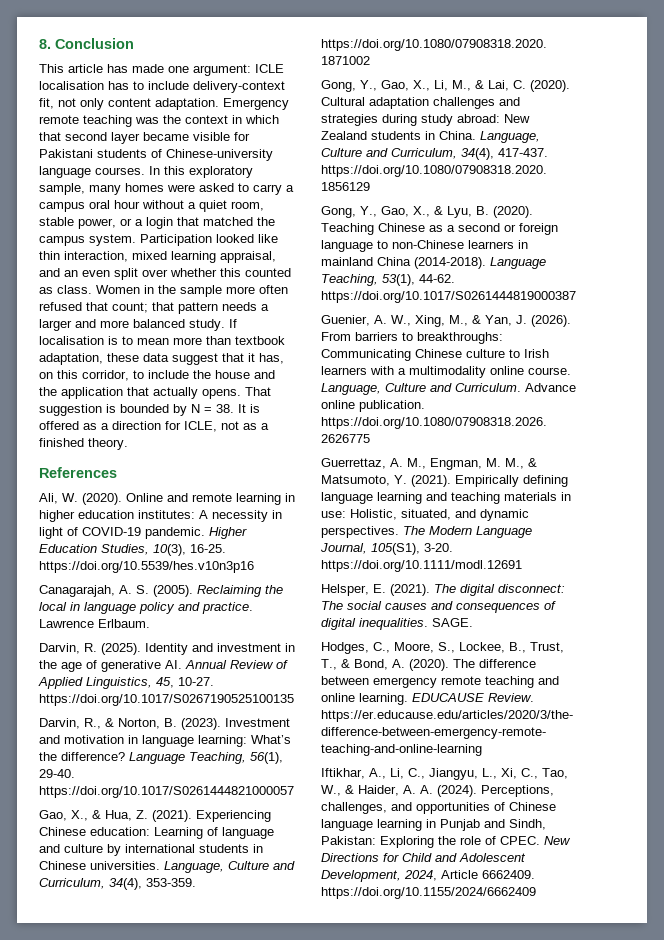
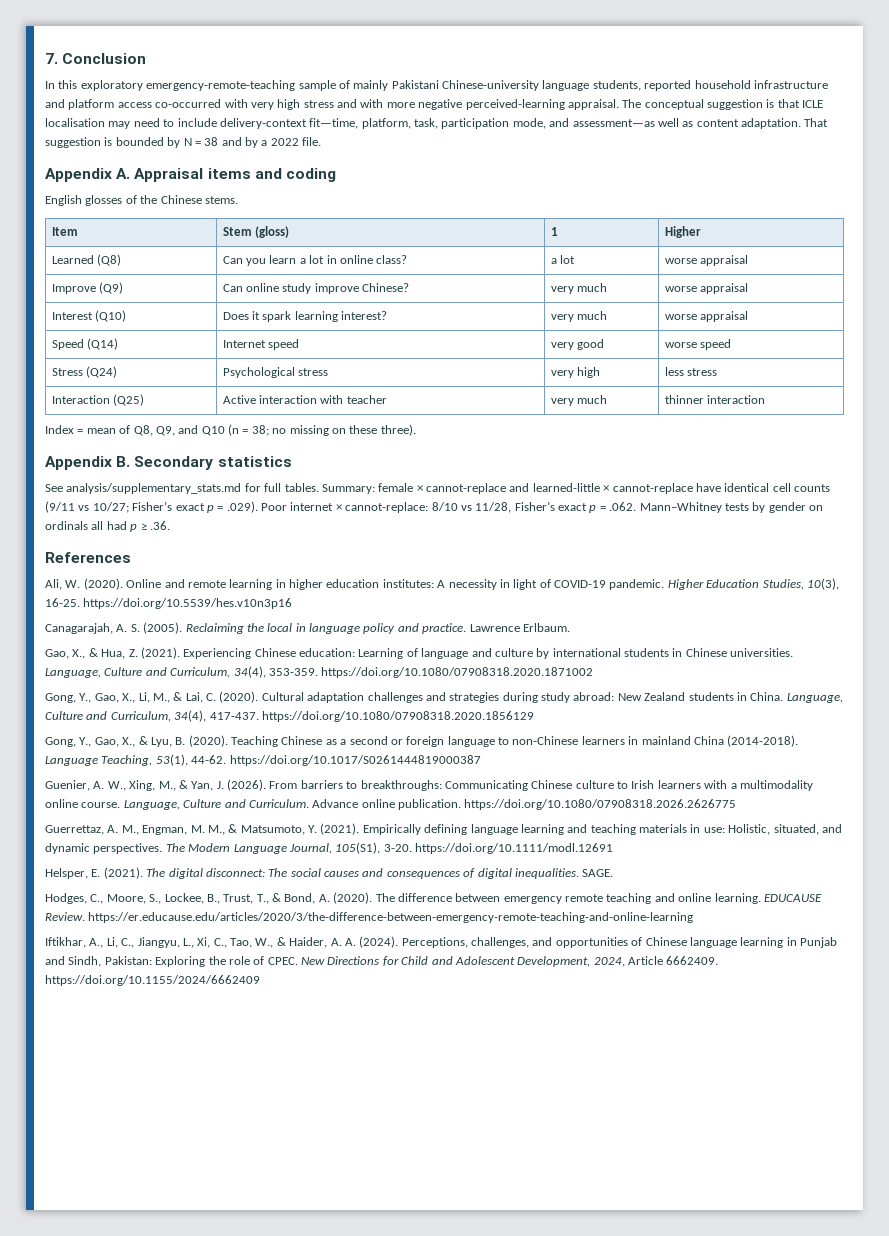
- 8. Conclusion
+ 7. Conclusion
- This article has made one argument: ICLE localisation has to include delivery-context fit, not only content adaptation. Emergency remote teaching was the context in which that second layer became visible for Pakistani students of Chinese-university language courses. In this exploratory sample, many homes were asked to carry a campus oral hour without a quiet room, stable power, or a login that matched the campus system. Participation looked like thin interaction, mixed learning appraisal, and an even split over whether this counted as class. Women in the sample more often refused that count; that pattern needs a larger and more balanced study. If localisation is to mean more than textbook adaptation, these data suggest that it has, on this corridor, to include the house and the application that actually opens.
+ In this exploratory emergency-remote-teaching sample of mainly Pakistani Chinese-university language students, reported household infrastructure and platform access co-occurred with very high stress and with more negative perceived-learning appraisal. The conceptual suggestion is that ICLE localisation may need to include delivery-context fit—time, platform, task, participation mode, and assessment—as well as content adaptation.
- That suggestion is bounded by N = 38. It is offered as a direction for ICLE, not as a finished theory.
+ That suggestion is bounded by N = 38 and by a 2022 file.
+ Appendix A. Appraisal items and coding
+ English glosses of the Chinese stems.
+ Item | Stem (gloss) | 1 | Higher
+ Learned (Q8) | Can you learn a lot in online class? | a lot | worse appraisal
+ Improve (Q9) | Can online study improve Chinese? | very much | worse appraisal
+ Interest (Q10) | Does it spark learning interest? | very much | worse appraisal
+ Speed (Q14) | Internet speed | very good | worse speed
+ Stress (Q24) | Psychological stress | very high | less stress
+ Interaction (Q25) | Active interaction with teacher | very much | thinner interaction
+ Index = mean of Q8, Q9, and Q10 (n = 38; no missing on these three).
+ Appendix B. Secondary statistics
+ See analysis/supplementary_stats.md for full tables. Summary: female × cannot-replace and learned-little × cannot-replace have identical cell counts (9/11 vs 10/27; Fisher’s exact p = .029). Poor internet × cannot-replace: 8/10 vs 11/28, Fisher’s exact p = .062. Mann–Whitney tests by gender on ordinals all had p ≥ .36.
- Darvin, R. (2025). Identity and investment in the age of generative AI. Annual Review of Applied Linguistics, 45, 10-27. https://doi.org/10.1017/S0267190525100135
- Darvin, R., & Norton, B. (2023). Investment and motivation in language learning: What’s the difference? Language Teaching, 56(1), 29-40. https://doi.org/10.1017/S0261444821000057

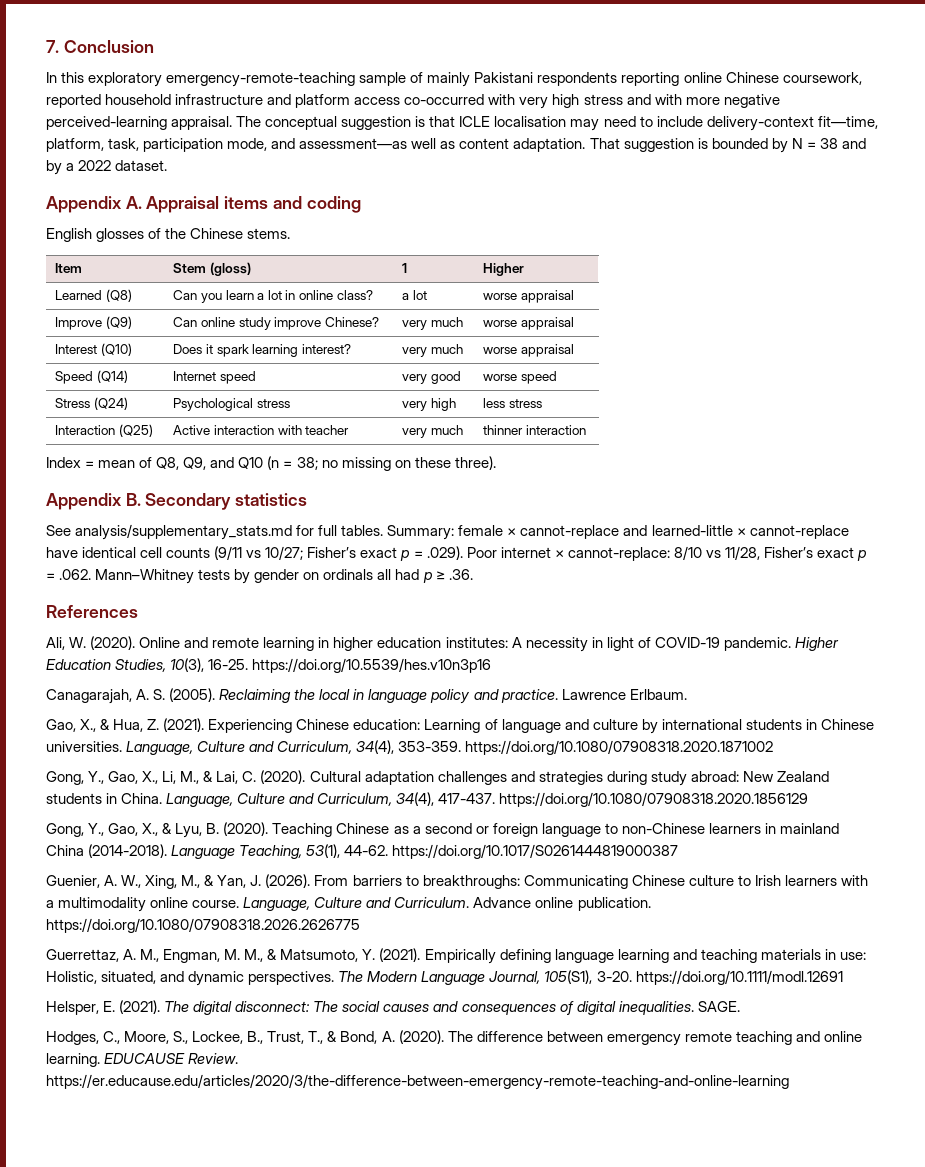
- In this exploratory emergency-remote-teaching sample of mainly Pakistani Chinese-university language students, reported household infrastructure and platform access co-occurred with very high stress and with more negative perceived-learning appraisal.
+ In this exploratory emergency-remote-teaching sample of mainly Pakistani respondents reporting online Chinese coursework, reported household infrastructure and platform access co-occurred with very high stress and with more negative perceived-learning appraisal.
- That suggestion is bounded by N = 38 and by a 2022 file.
+ That suggestion is bounded by N = 38 and by a 2022 dataset.
- Iftikhar, A., Li, C., Jiangyu, L., Xi, C., Tao, W., & Haider, A. A. (2024). Perceptions, challenges, and opportunities of Chinese language learning in Punjab and Sindh, Pakistan: Exploring the role of CPEC. New Directions for Child and Adolescent Development, 2024, Article 6662409. https://doi.org/10.1155/2024/6662409

